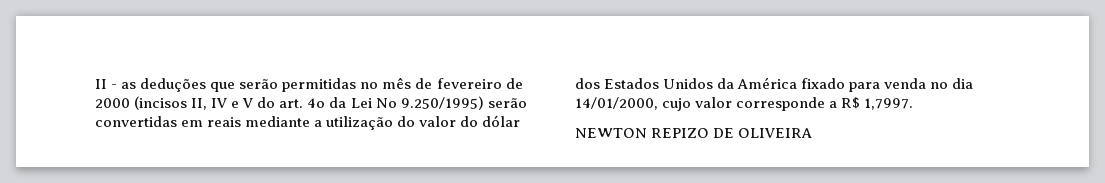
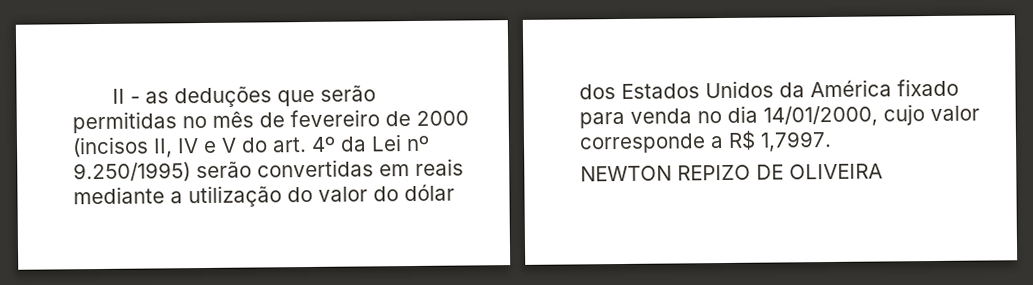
- II - as deduções que serão permitidas no mês de fevereiro de 2000 (incisos II, IV e V do art. 4o da Lei No 9.250/1995) serão convertidas em reais mediante a utilização do valor do dólar dos Estados Unidos da América fixado para venda no dia 14/01/2000, cujo valor corresponde a R$ 1,7997.
+ II - as deduções que serão permitidas no mês de fevereiro de 2000 (incisos II, IV e V do art. 4º da Lei nº 9.250/1995) serão convertidas em reais mediante a utilização do valor do dólar dos Estados Unidos da América fixado para venda no dia 14/01/2000, cujo valor corresponde a R$ 1,7997.

